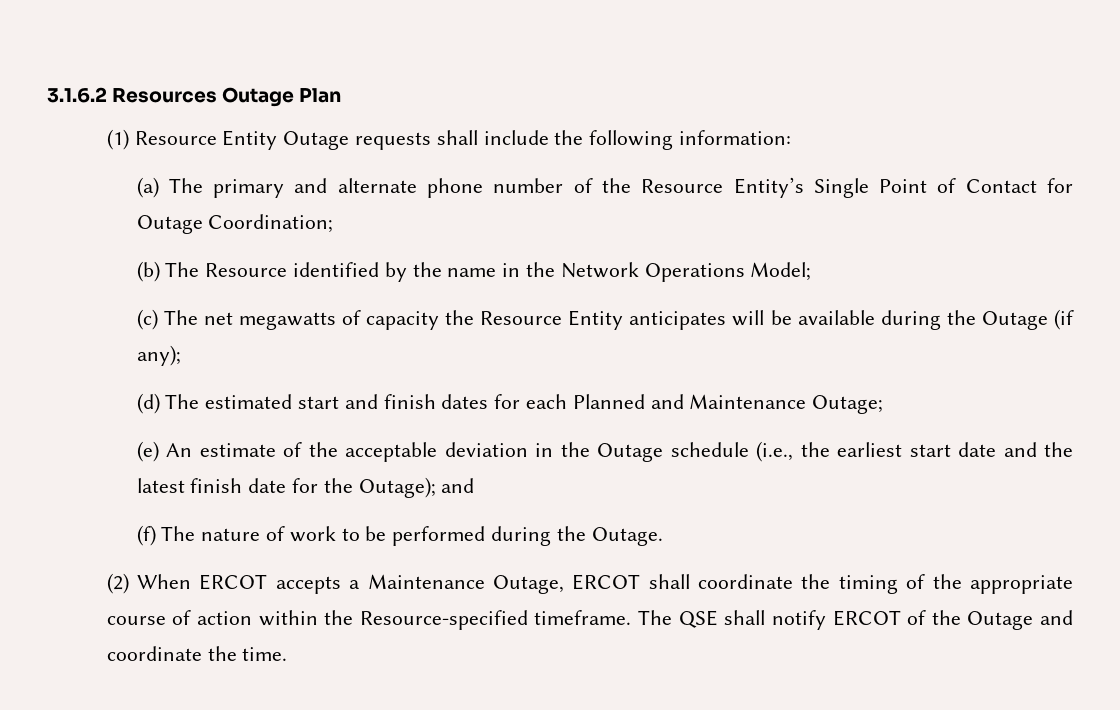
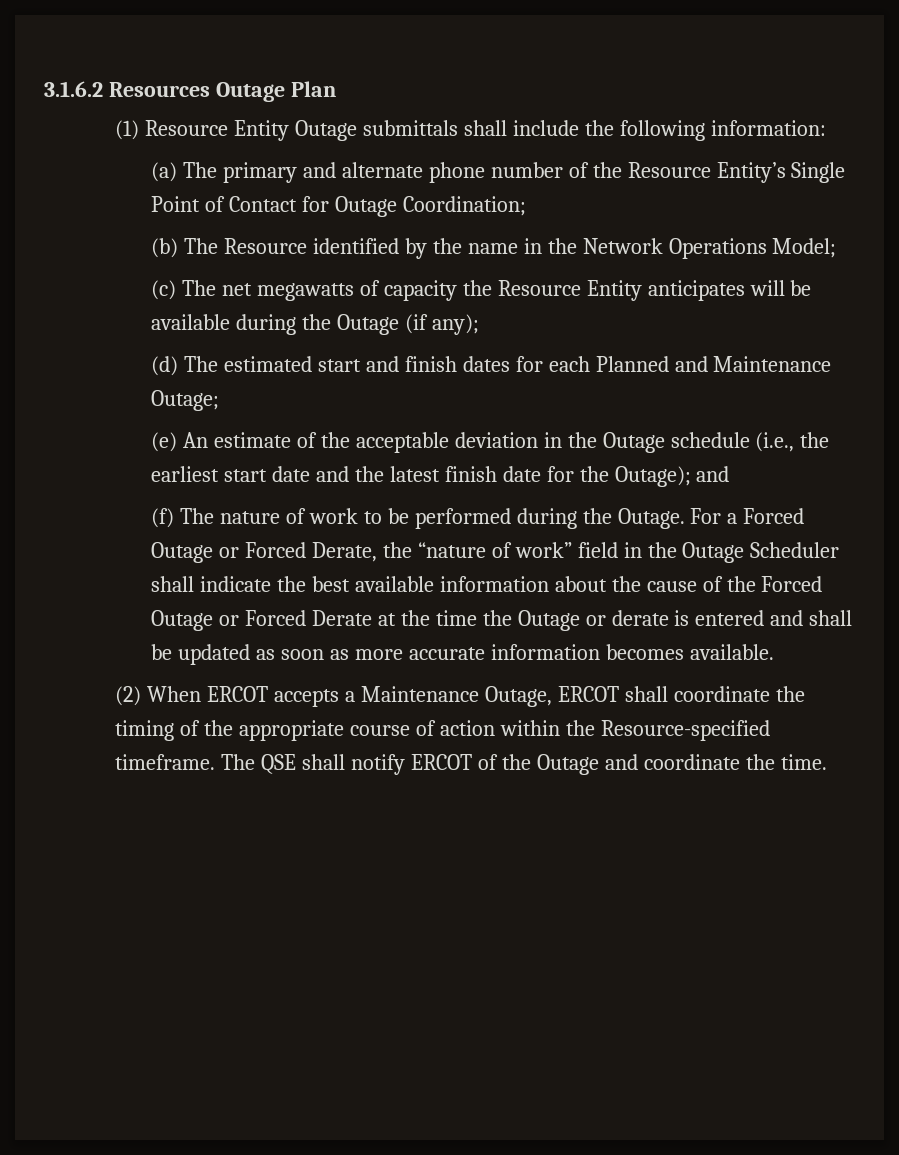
- (1) Resource Entity Outage requests shall include the following information:
+ (1) Resource Entity Outage submittals shall include the following information:
+ For a Forced Outage or Forced Derate, the “nature of work” field in the Outage Scheduler shall indicate the best available information about the cause of the Forced Outage or Forced Derate at the time the Outage or derate is entered and shall be updated as soon as more accurate information becomes available.

